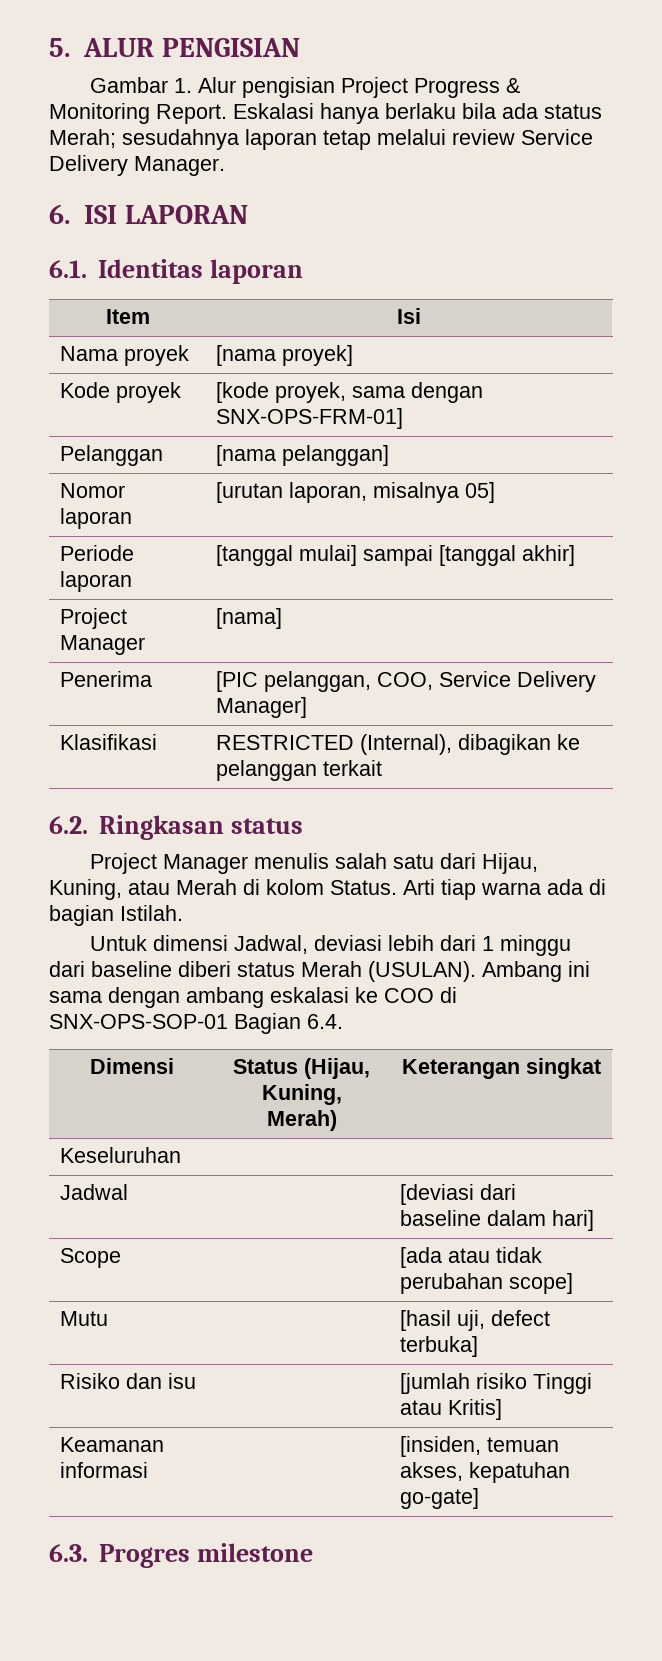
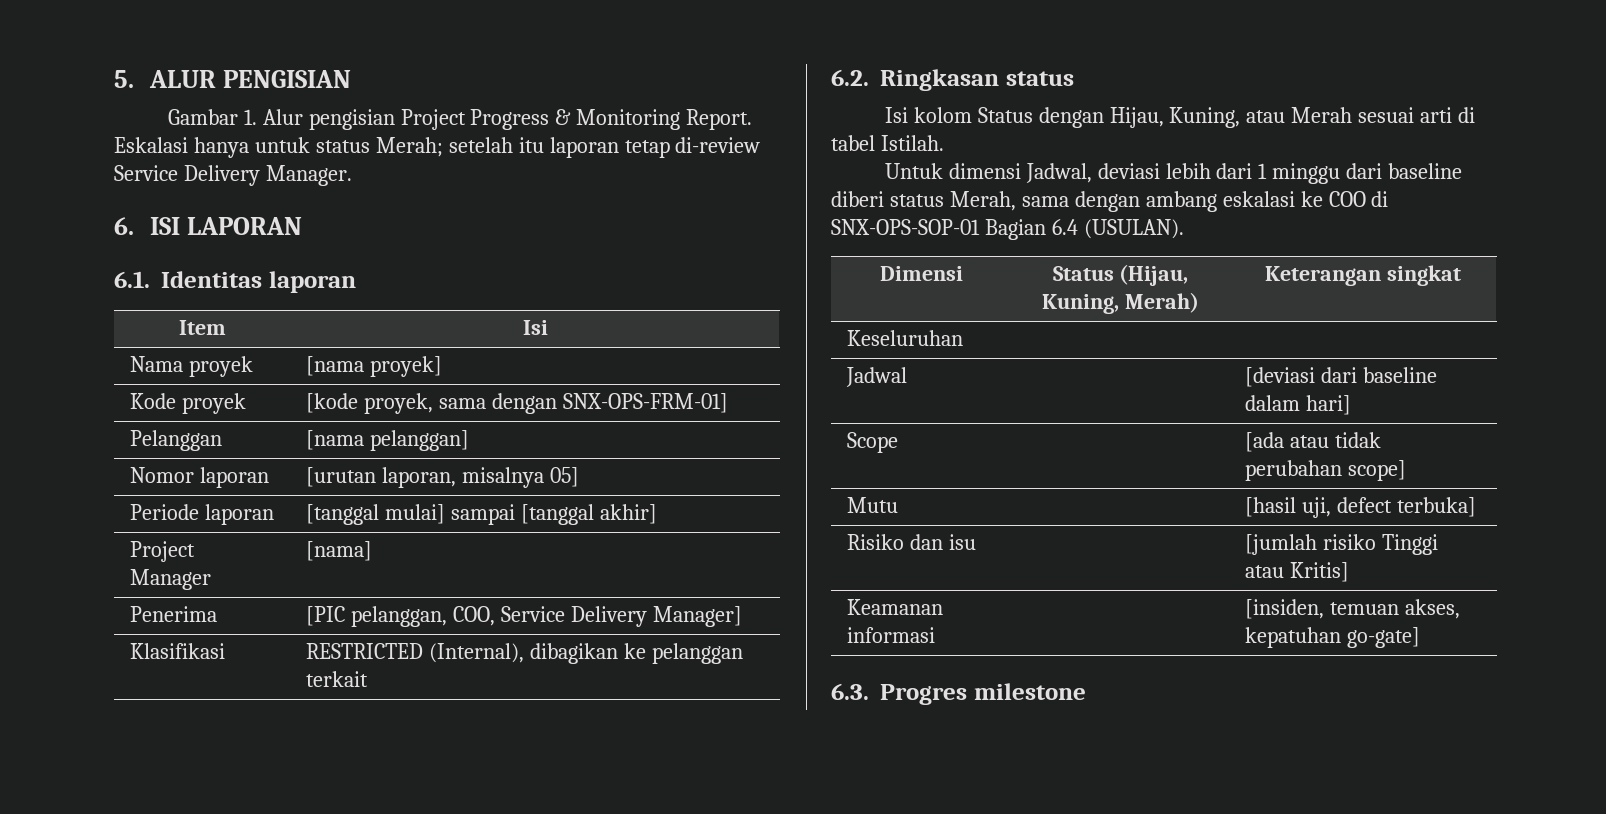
- Eskalasi hanya berlaku bila ada status Merah; sesudahnya laporan tetap melalui review Service Delivery Manager.
+ Eskalasi hanya untuk status Merah; setelah itu laporan tetap di-review Service Delivery Manager.
- Project Manager menulis salah satu dari Hijau, Kuning, atau Merah di kolom Status. Arti tiap warna ada di bagian Istilah.
+ Isi kolom Status dengan Hijau, Kuning, atau Merah sesuai arti di tabel Istilah.
- Untuk dimensi Jadwal, deviasi lebih dari 1 minggu dari baseline diberi status Merah (USULAN). Ambang ini sama dengan ambang eskalasi ke COO di SNX-OPS-SOP-01 Bagian 6.4.
+ Untuk dimensi Jadwal, deviasi lebih dari 1 minggu dari baseline diberi status Merah, sama dengan ambang eskalasi ke COO di SNX-OPS-SOP-01 Bagian 6.4 (USULAN).

